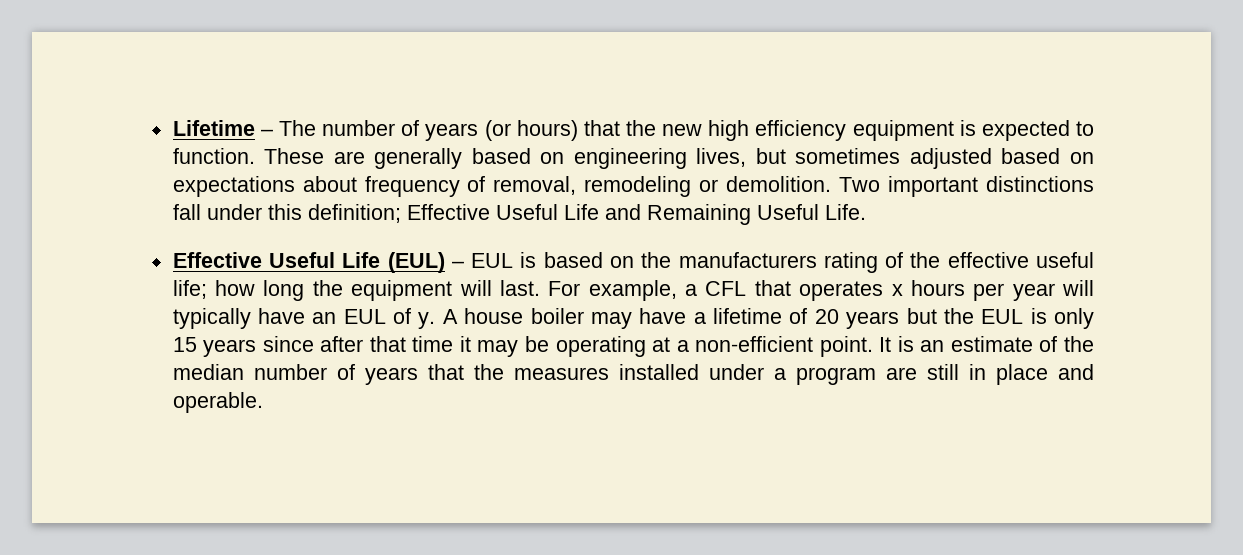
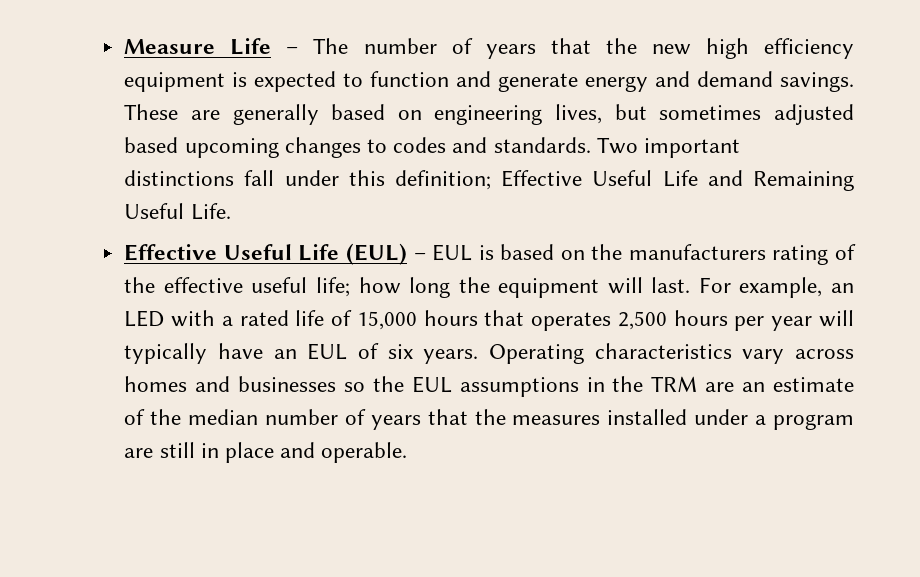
- Lifetime – The number of years (or hours) that the new high efficiency equipment is expected to function.
+ Measure Life – The number of years that the new high efficiency equipment is expected to function and generate energy and demand savings.
- These are generally based on engineering lives, but sometimes adjusted based on expectations about frequency of removal, remodeling or demolition.
+ These are generally based on engineering lives, but sometimes adjusted based upcoming changes to codes and standards.
- For example, a CFL that operates x hours per year will typically have an EUL of y. A house boiler may have a lifetime of 20 years but the EUL is only 15 years since after that time it may be operating at a non-efficient point. It is an estimate of the median number of years that the measures installed under a program are still in place and operable.
+ For example, an LED with a rated life of 15,000 hours that operates 2,500 hours per year will typically have an EUL of six years. Operating characteristics vary across homes and businesses so the EUL assumptions in the TRM are an estimate of the median number of years that the measures installed under a program are still in place and operable.

